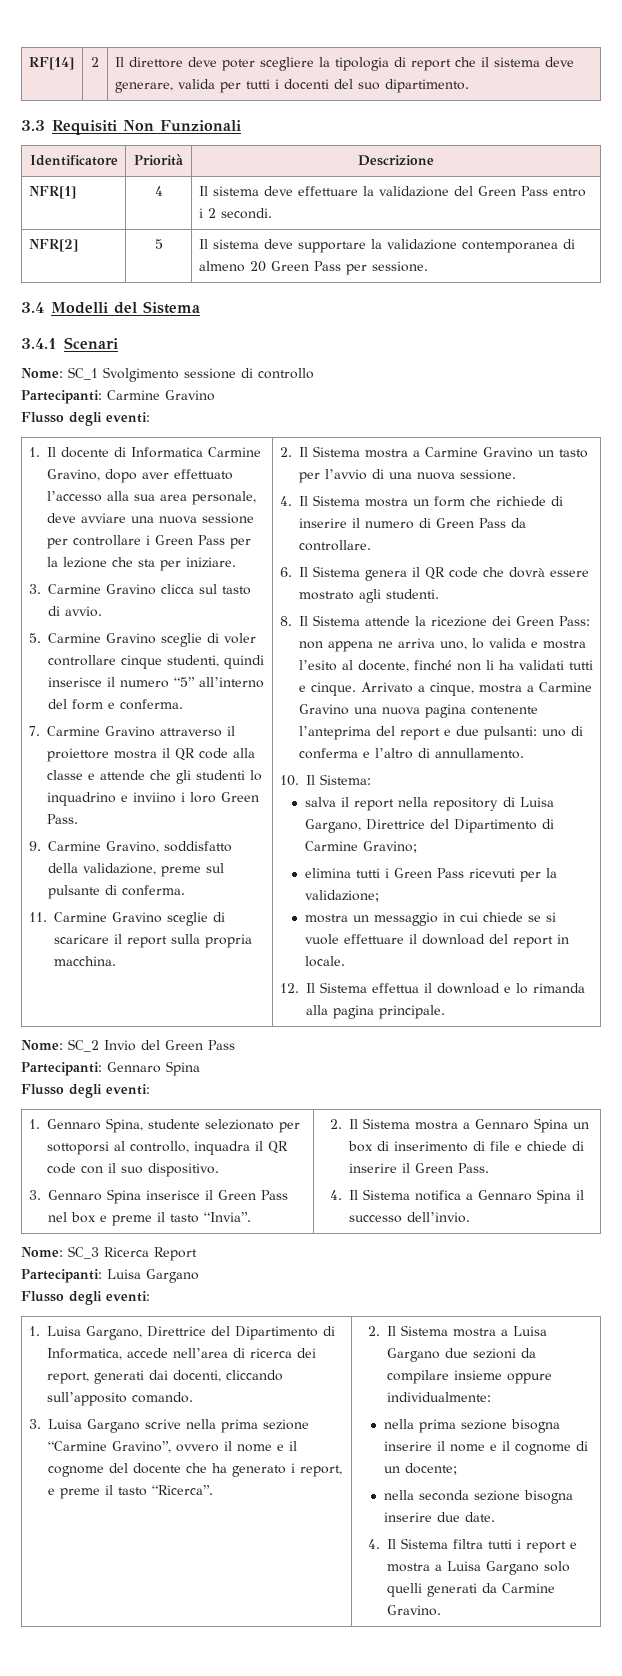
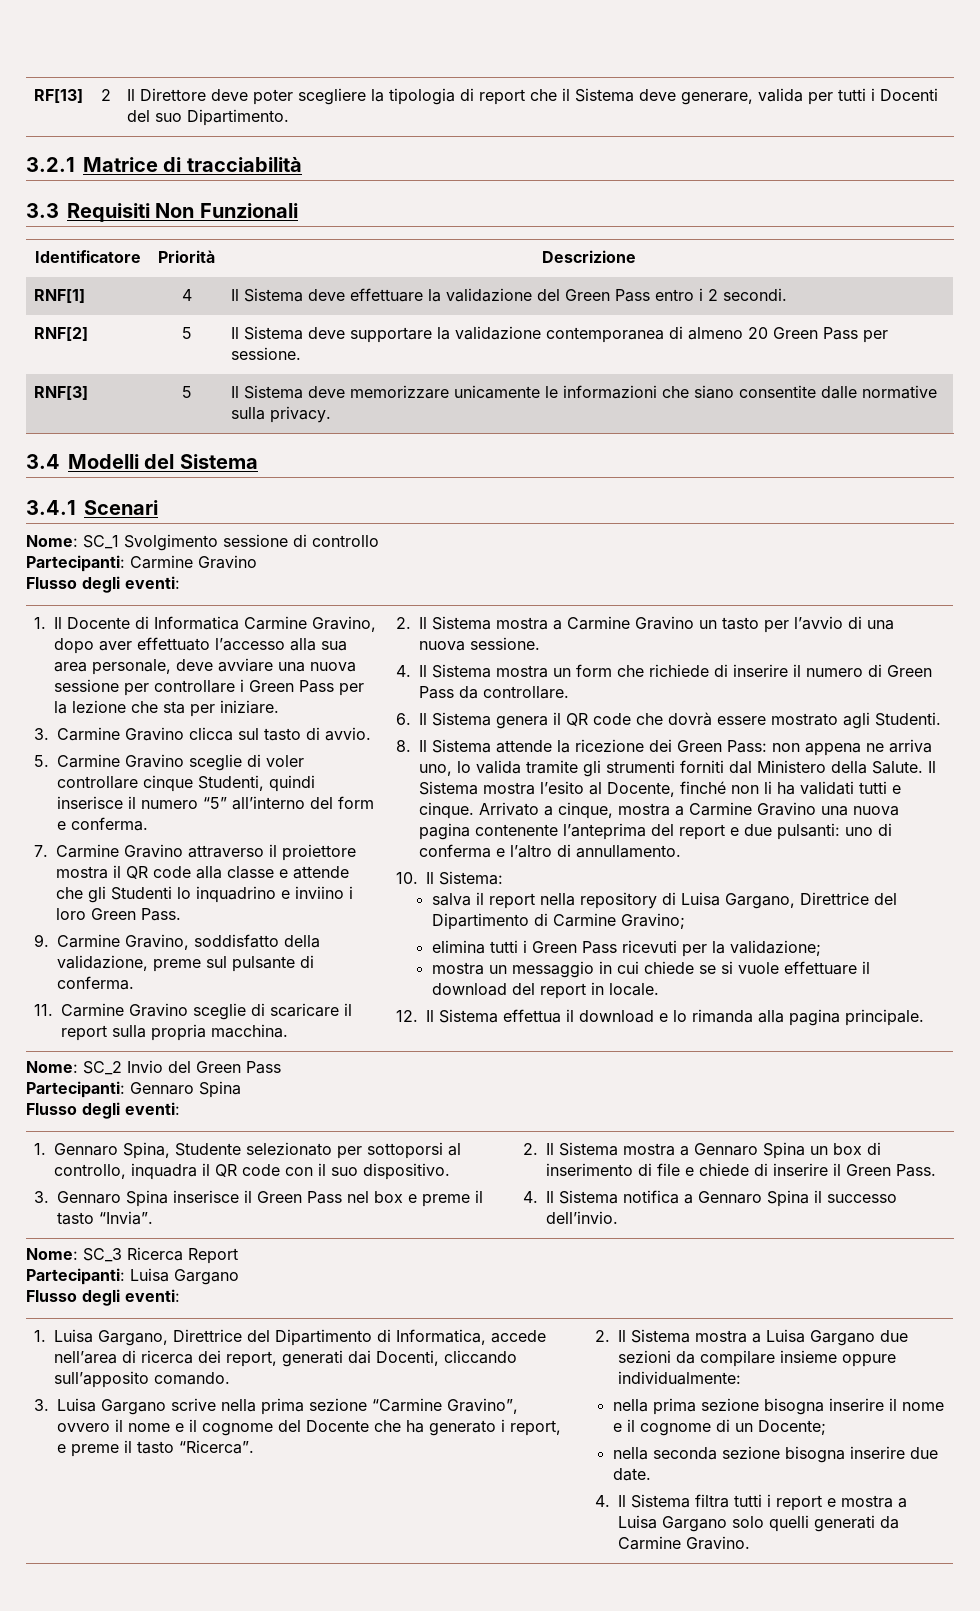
- RF[14] | 2 | Il direttore deve poter scegliere la tipologia di report che il sistema deve generare, valida per tutti i docenti del suo dipartimento.
+ RF[13] | 2 | Il Direttore deve poter scegliere la tipologia di report che il Sistema deve generare, valida per tutti i Docenti del suo Dipartimento.
+ 3.2.1 Matrice di tracciabilità
- NFR[1] | 4 | Il sistema deve effettuare la validazione del Green Pass entro i 2 secondi.
+ RNF[1] | 4 | Il Sistema deve effettuare la validazione del Green Pass entro i 2 secondi.
- NFR[2] | 5 | Il sistema deve supportare la validazione contemporanea di almeno 20 Green Pass per sessione.
+ RNF[2] | 5 | Il Sistema deve supportare la validazione contemporanea di almeno 20 Green Pass per sessione.
+ RNF[3] | 5 | Il Sistema deve memorizzare unicamente le informazioni che siano consentite dalle normative sulla privacy.
- 1. Il docente di Informatica Carmine Gravino, dopo aver effettuato l’accesso alla sua area personale, deve avviare una nuova sessione per controllare i Green Pass per la lezione che sta per iniziare.
+ 1. Il Docente di Informatica Carmine Gravino, dopo aver effettuato l’accesso alla sua area personale, deve avviare una nuova sessione per controllare i Green Pass per la lezione che sta per iniziare.
- 5. Carmine Gravino sceglie di voler controllare cinque studenti, quindi inserisce il numero “5” all’interno del form e conferma.
+ 5. Carmine Gravino sceglie di voler controllare cinque Studenti, quindi inserisce il numero “5” all’interno del form e conferma.
- 7. Carmine Gravino attraverso il proiettore mostra il QR code alla classe e attende che gli studenti lo inquadrino e inviino i loro Green Pass.
+ 7. Carmine Gravino attraverso il proiettore mostra il QR code alla classe e attende che gli Studenti lo inquadrino e inviino i loro Green Pass.
- 6. Il Sistema genera il QR code che dovrà essere mostrato agli studenti.
+ 6. Il Sistema genera il QR code che dovrà essere mostrato agli Studenti.
- 8. Il Sistema attende la ricezione dei Green Pass: non appena ne arriva uno, lo valida e mostra l’esito al docente, finché non li ha validati tutti e cinque.
+ 8. Il Sistema attende la ricezione dei Green Pass: non appena ne arriva uno, lo valida tramite gli strumenti forniti dal Ministero della Salute. Il Sistema mostra l’esito al Docente, finché non li ha validati tutti e cinque.
- 1. Gennaro Spina, studente selezionato per sottoporsi al controllo, inquadra il QR code con il suo dispositivo.
+ 1. Gennaro Spina, Studente selezionato per sottoporsi al controllo, inquadra il QR code con il suo dispositivo.
- 1. Luisa Gargano, Direttrice del Dipartimento di Informatica, accede nell’area di ricerca dei report, generati dai docenti, cliccando sull’apposito comando.
+ 1. Luisa Gargano, Direttrice del Dipartimento di Informatica, accede nell’area di ricerca dei report, generati dai Docenti, cliccando sull’apposito comando.
- 3. Luisa Gargano scrive nella prima sezione “Carmine Gravino”, ovvero il nome e il cognome del docente che ha generato i report, e preme il tasto “Ricerca”.
+ 3. Luisa Gargano scrive nella prima sezione “Carmine Gravino”, ovvero il nome e il cognome del Docente che ha generato i report, e preme il tasto “Ricerca”.
- nella prima sezione bisogna inserire il nome e il cognome di un docente;
+ nella prima sezione bisogna inserire il nome e il cognome di un Docente;

